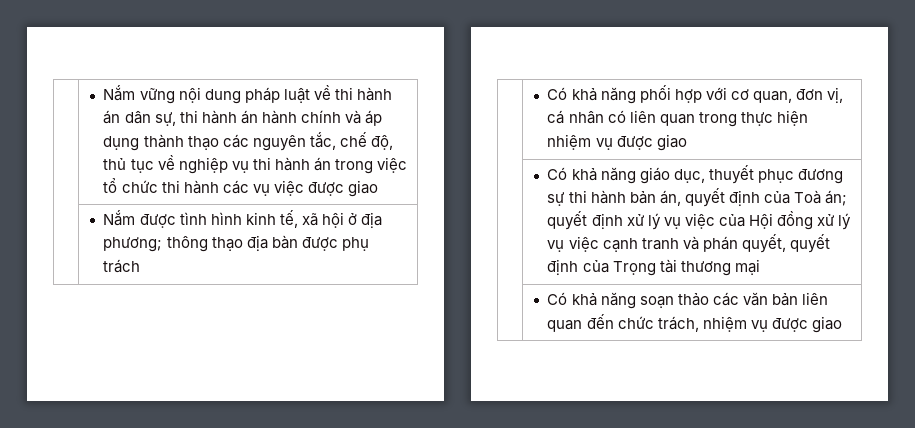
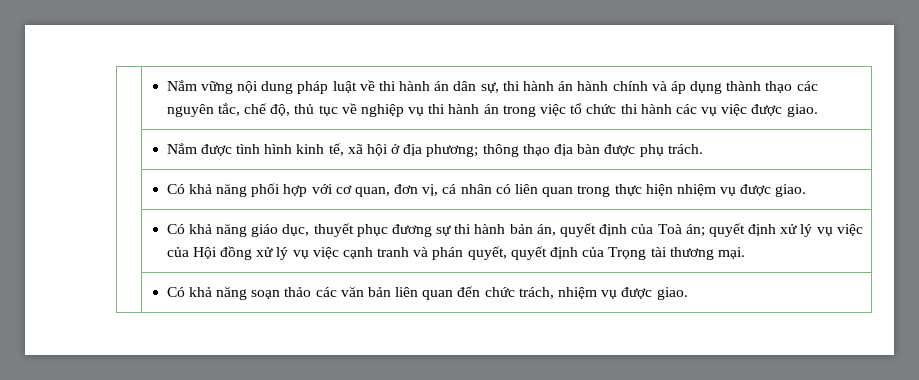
- Nắm vững nội dung pháp luật về thi hành án dân sự, thi hành án hành chính và áp dụng thành thạo các nguyên tắc, chế độ, thủ tục về nghiệp vụ thi hành án trong việc tổ chức thi hành các vụ việc được giao
+ Nắm vững nội dung pháp luật về thi hành án dân sự, thi hành án hành chính và áp dụng thành thạo các nguyên tắc, chế độ, thủ tục về nghiệp vụ thi hành án trong việc tổ chức thi hành các vụ việc được giao.
- | Nắm được tình hình kinh tế, xã hội ở địa phương; thông thạo địa bàn được phụ trách
+ | Nắm được tình hình kinh tế, xã hội ở địa phương; thông thạo địa bàn được phụ trách.
- | Có khả năng phối hợp với cơ quan, đơn vị, cá nhân có liên quan trong thực hiện nhiệm vụ được giao
+ | Có khả năng phối hợp với cơ quan, đơn vị, cá nhân có liên quan trong thực hiện nhiệm vụ được giao.
- Có khả năng giáo dục, thuyết phục đương sự thi hành bản án, quyết định của Toà án; quyết định xử lý vụ việc của Hội đồng xử lý vụ việc cạnh tranh và phán quyết, quyết định của Trọng tài thương mại
+ Có khả năng giáo dục, thuyết phục đương sự thi hành bản án, quyết định của Toà án; quyết định xử lý vụ việc của Hội đồng xử lý vụ việc cạnh tranh và phán quyết, quyết định của Trọng tài thương mại.
- | Có khả năng soạn thảo các văn bản liên quan đến chức trách, nhiệm vụ được giao
+ | Có khả năng soạn thảo các văn bản liên quan đến chức trách, nhiệm vụ được giao.

